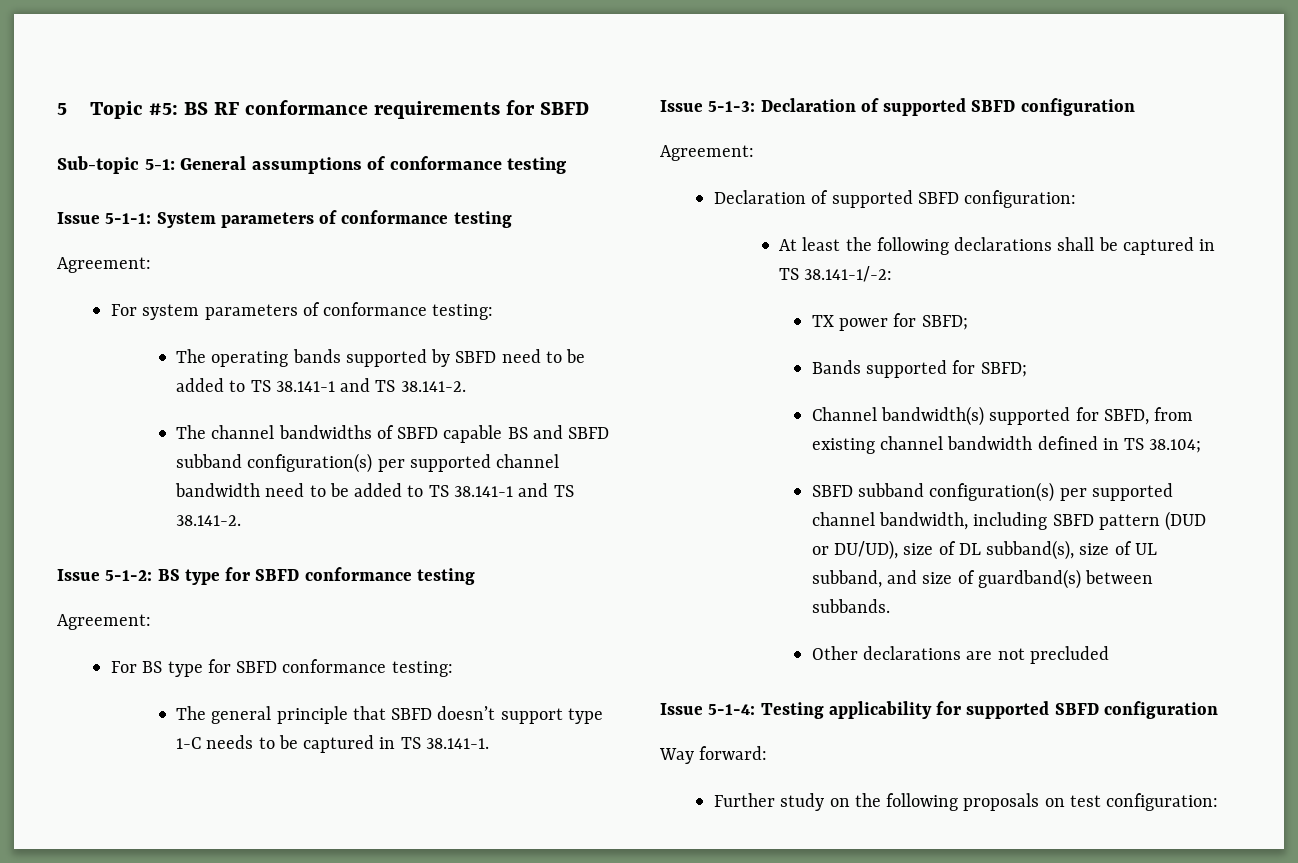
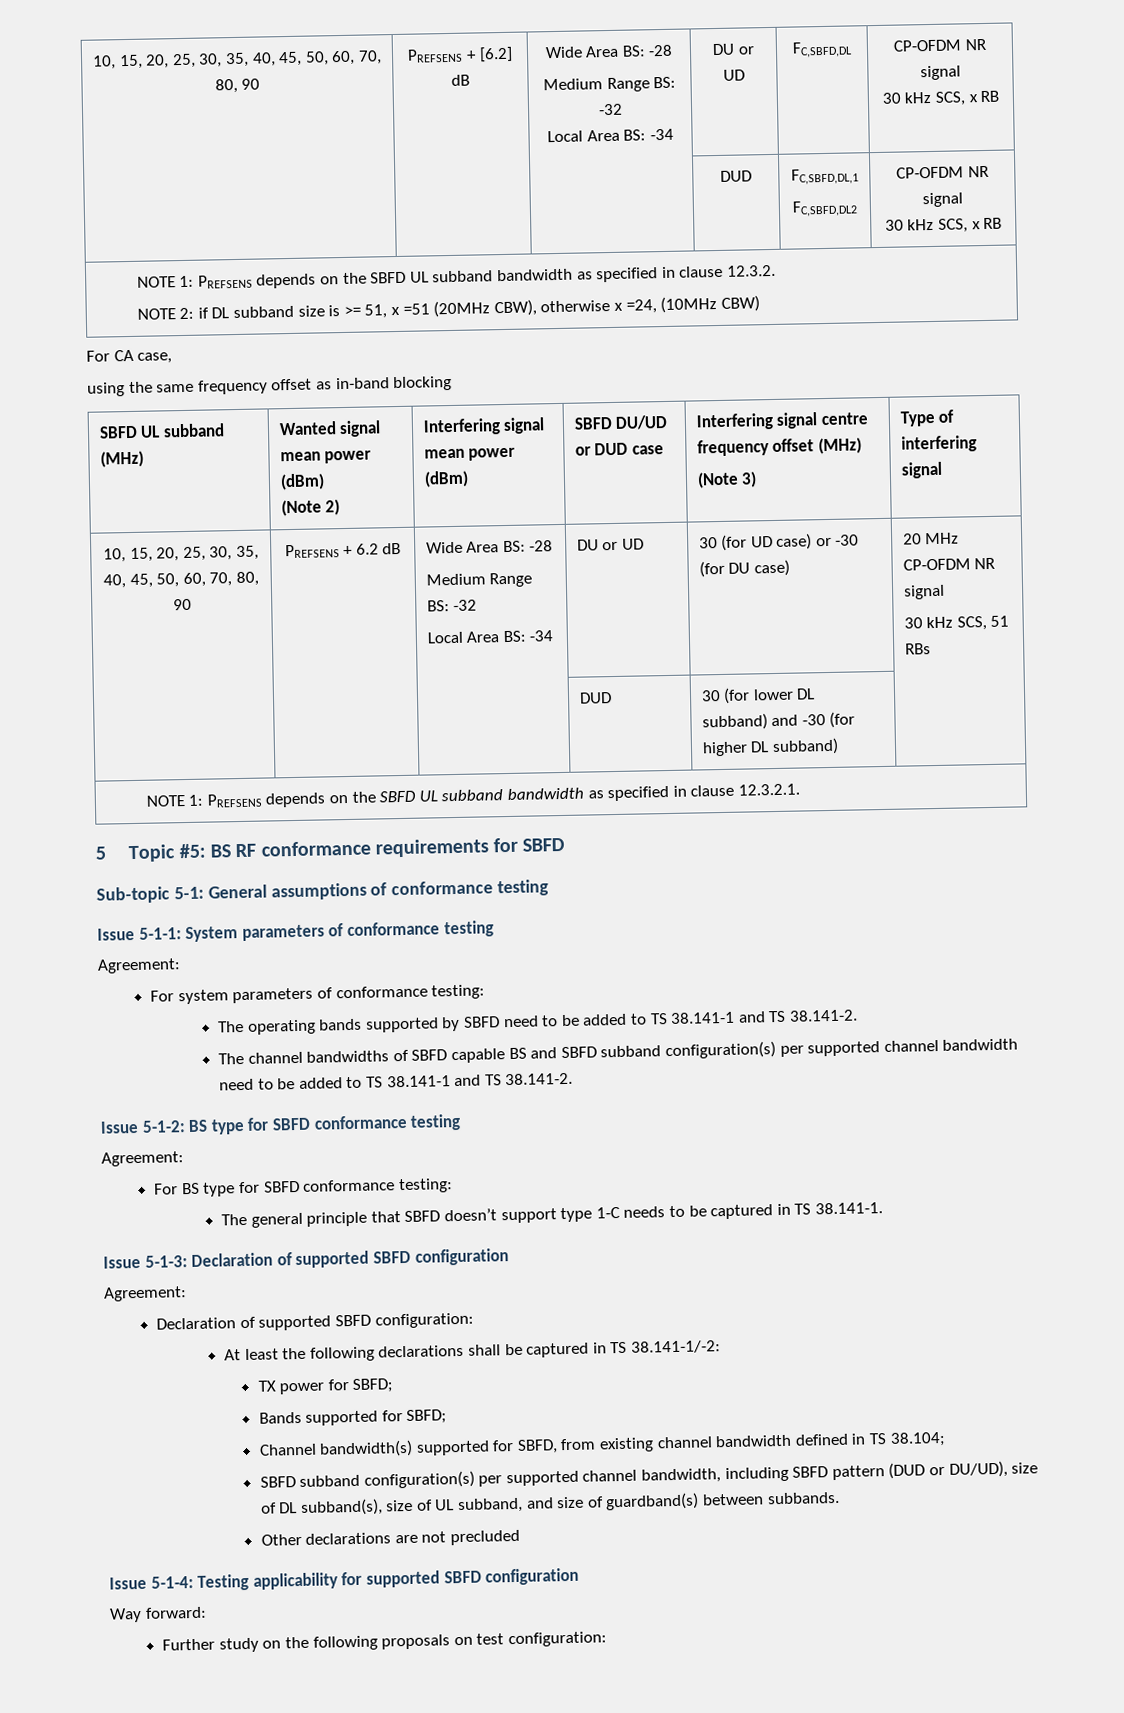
+ 10, 15, 20, 25, 30, 35, 40, 45, 50, 60, 70, 80, 90 | PREFSENS + [6.2] dB | Wide Area BS: -28
+ Medium Range BS: -32
+ Local Area BS: -34 | DU or UD | FC,SBFD,DL | CP-OFDM NR signal
+ 30 kHz SCS, x RB
+ | | | DUD | FC,SBFD,DL,1
+ FC,SBFD,DL2 | CP-OFDM NR signal
+ 30 kHz SCS, x RB
+ NOTE 1: PREFSENS depends on the SBFD UL subband bandwidth as specified in clause 12.3.2.
+ NOTE 2: if DL subband size is >= 51, x =51 (20MHz CBW), otherwise x =24, (10MHz CBW)
+ For CA case,
+ using the same frequency offset as in-band blocking
+ SBFD UL subband (MHz) | Wanted signal mean power (dBm)
+ (Note 2) | Interfering signal mean power (dBm) | SBFD DU/UD or DUD case | Interfering signal centre frequency offset (MHz)
+ (Note 3) | Type of interfering signal
+ 10, 15, 20, 25, 30, 35, 40, 45, 50, 60, 70, 80, 90 | PREFSENS + 6.2 dB | Wide Area BS: -28
+ Medium Range BS: -32
+ Local Area BS: -34 | DU or UD | 30 (for UD case) or -30 (for DU case) | 20 MHz CP-OFDM NR signal
+ 30 kHz SCS, 51 RBs
+ | | | DUD | 30 (for lower DL subband) and -30 (for higher DL subband) |
+ NOTE 1: PREFSENS depends on the SBFD UL subband bandwidth as specified in clause 12.3.2.1.

